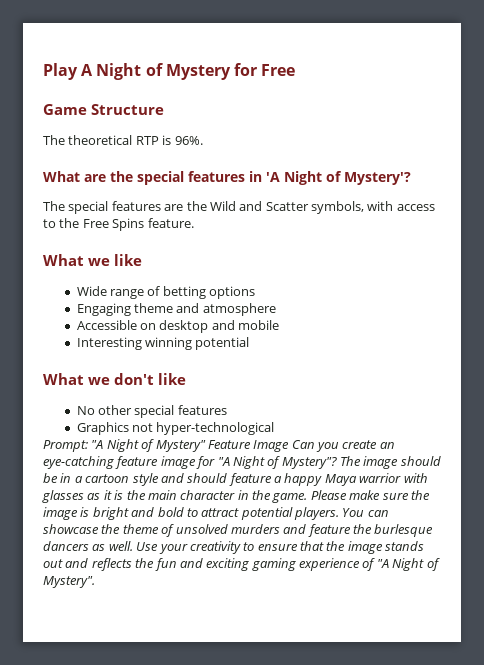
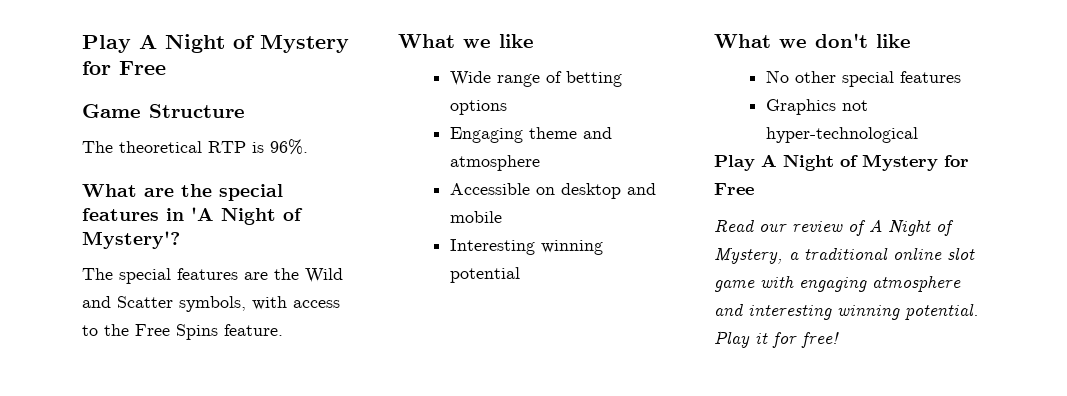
  Graphics not hyper-technological
- Prompt: "A Night of Mystery" Feature Image Can you create an eye-catching feature image for "A Night of Mystery"? The image should be in a cartoon style and should feature a happy Maya warrior with glasses as it is the main character in the game. Please make sure the image is bright and bold to attract potential players. You can showcase the theme of unsolved murders and feature the burlesque dancers as well. Use your creativity to ensure that the image stands out and reflects the fun and exciting gaming experience of "A Night of Mystery".
+ Play A Night of Mystery for Free
+ Read our review of A Night of Mystery, a traditional online slot game with engaging atmosphere and interesting winning potential. Play it for free!

